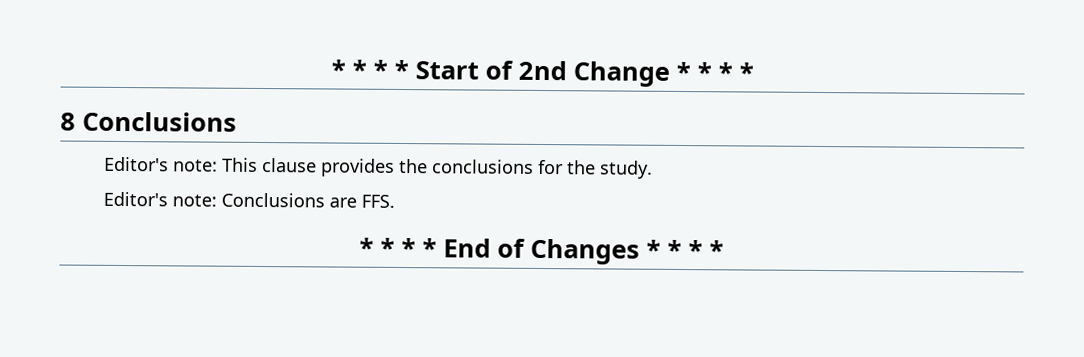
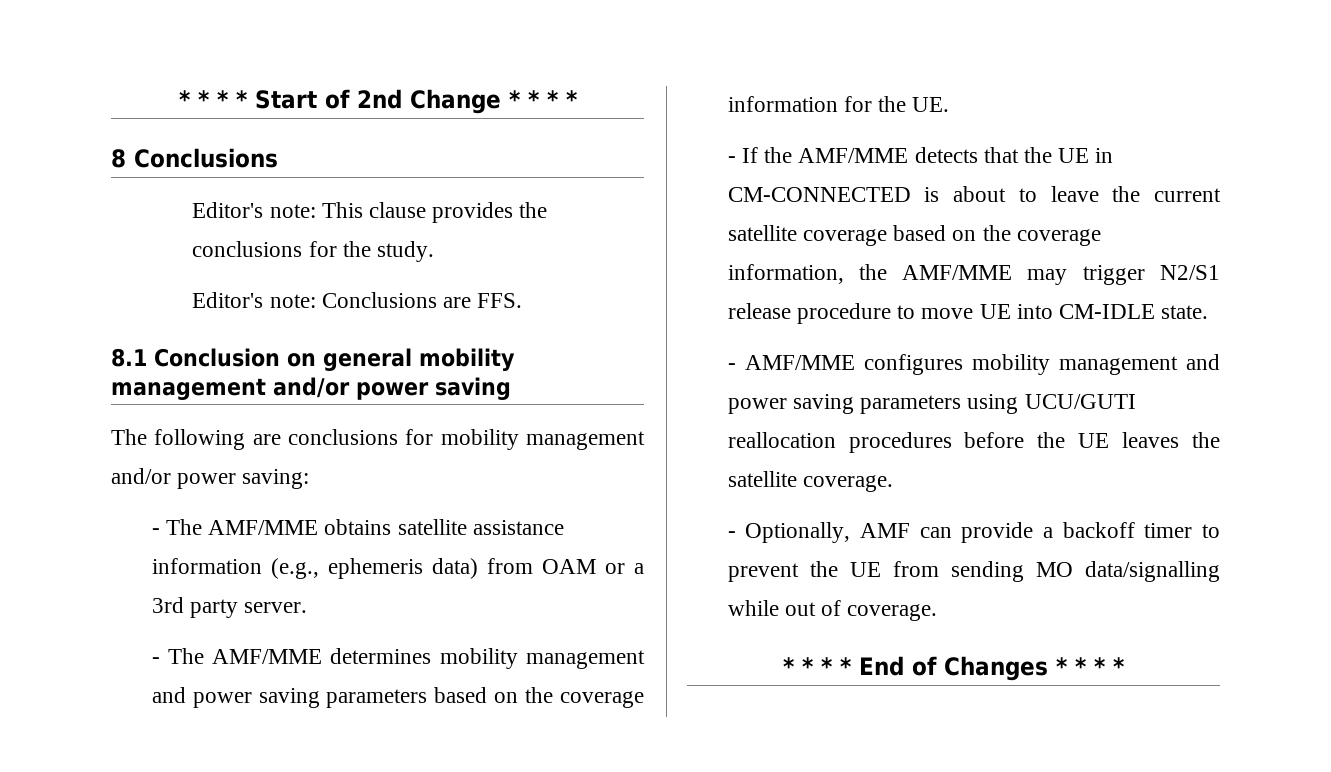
+ 8.1 Conclusion on general mobility management and/or power saving
+ The following are conclusions for mobility management and/or power saving:
+ - The AMF/MME obtains satellite assistance information (e.g., ephemeris data) from OAM or a 3rd party server.
+ - The AMF/MME determines mobility management and power saving parameters based on the coverage information for the UE.
+ - If the AMF/MME detects that the UE in CM-CONNECTED is about to leave the current satellite coverage based on the coverage information, the AMF/MME may trigger N2/S1 release procedure to move UE into CM-IDLE state.
+ - AMF/MME configures mobility management and power saving parameters using UCU/GUTI reallocation procedures before the UE leaves the satellite coverage.
+ - Optionally, AMF can provide a backoff timer to prevent the UE from sending MO data/signalling while out of coverage.

